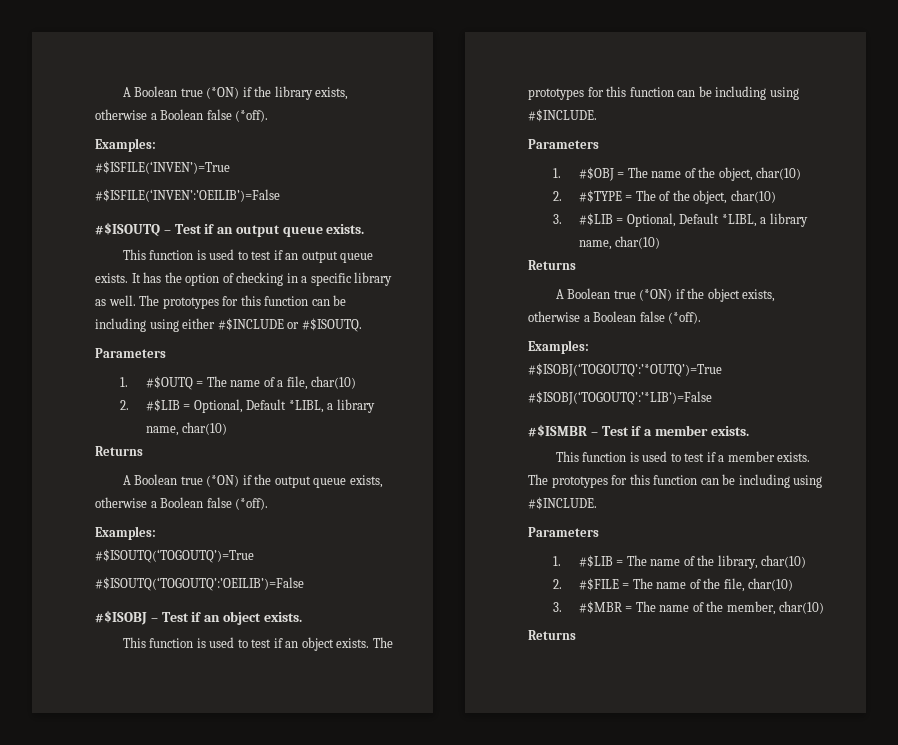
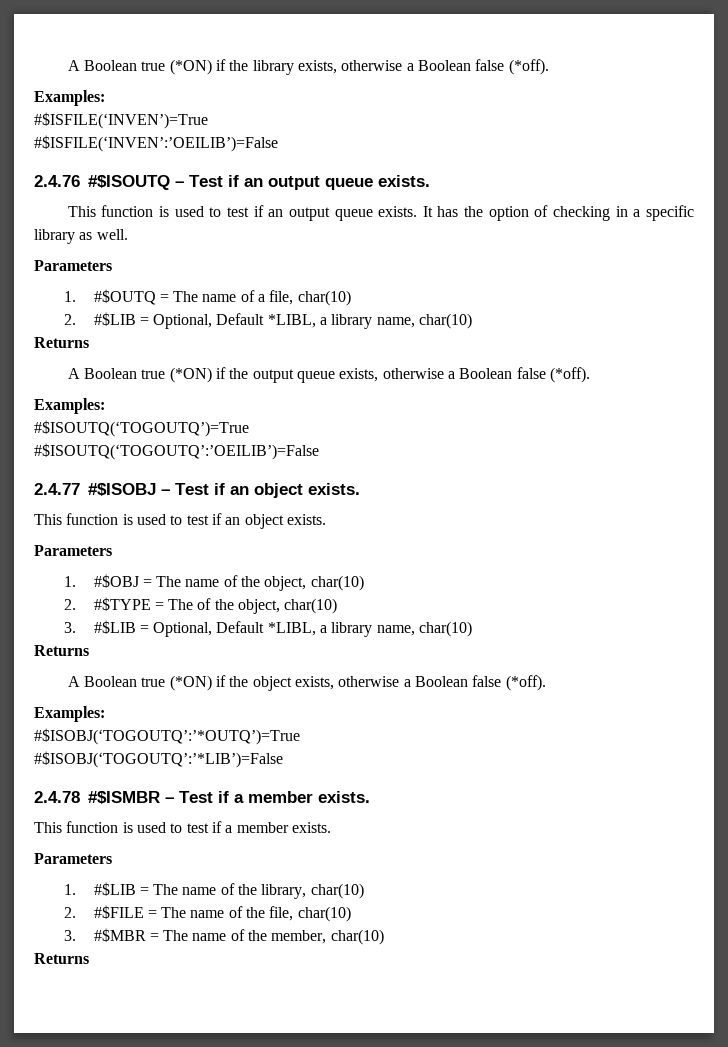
- #$ISOUTQ – Test if an output queue exists.
+ 2.4.76 #$ISOUTQ – Test if an output queue exists.
- The prototypes for this function can be including using either #$INCLUDE or #$ISOUTQ.
- #$ISOBJ – Test if an object exists.
+ 2.4.77 #$ISOBJ – Test if an object exists.
- This function is used to test if an object exists. The prototypes for this function can be including using #$INCLUDE.
+ This function is used to test if an object exists.
- #$ISMBR – Test if a member exists.
+ 2.4.78 #$ISMBR – Test if a member exists.
- This function is used to test if a member exists. The prototypes for this function can be including using #$INCLUDE.
+ This function is used to test if a member exists.

